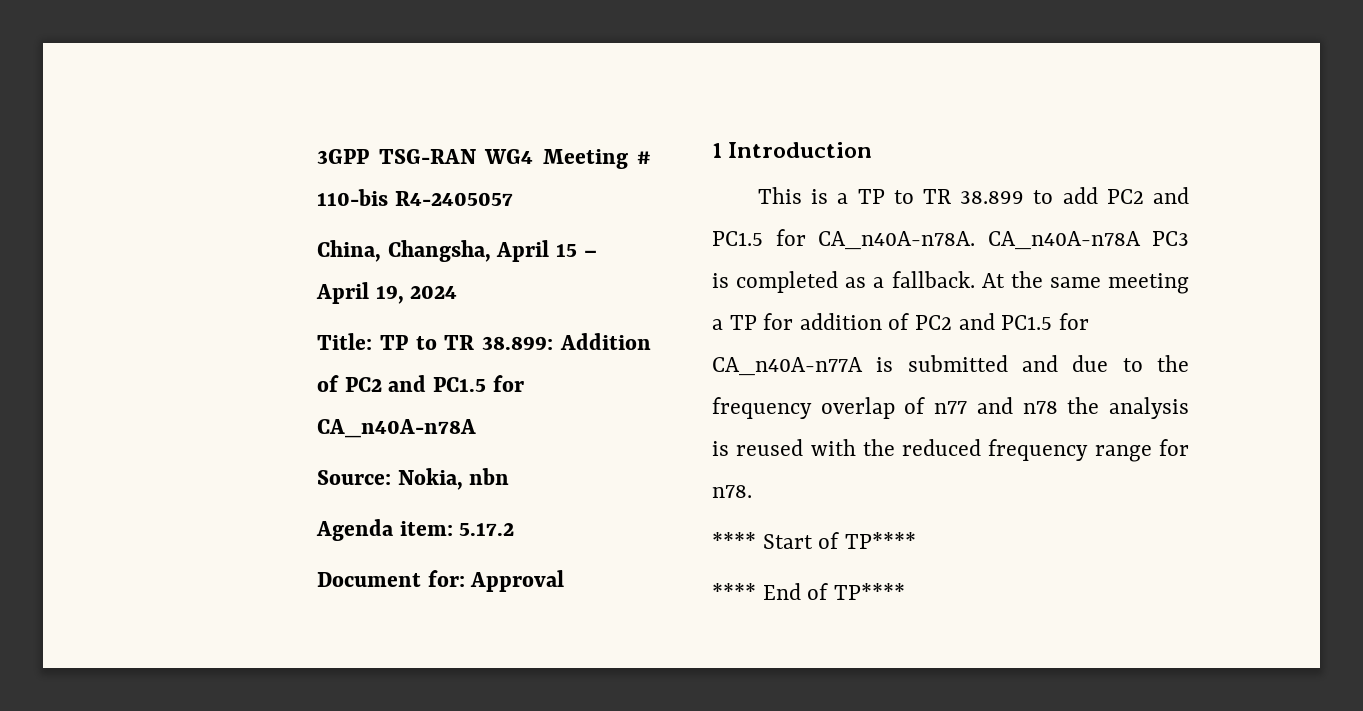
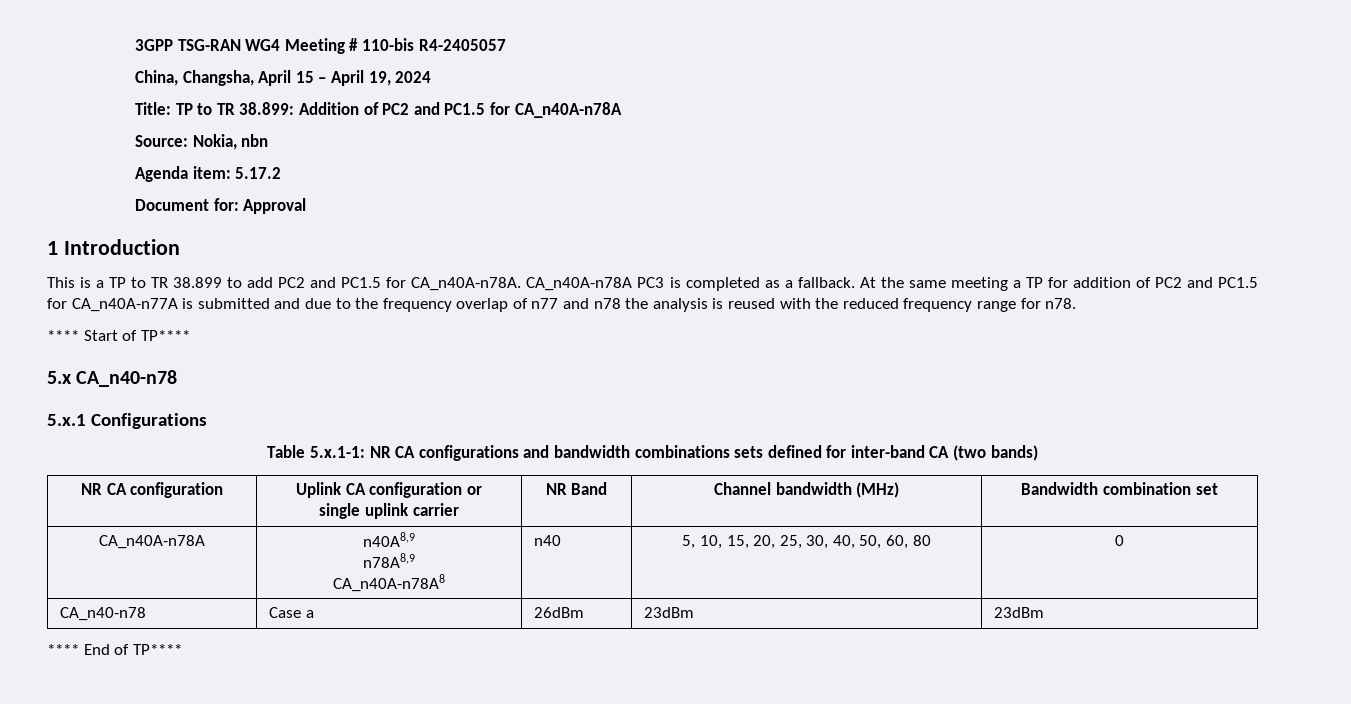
+ 5.x CA_n40-n78
+ 5.x.1 Configurations
+ Table 5.x.1-1: NR CA configurations and bandwidth combinations sets defined for inter-band CA (two bands)
+ NR CA configuration | Uplink CA configuration or
+ single uplink carrier | NR Band | Channel bandwidth (MHz) | Bandwidth combination set
+ CA_n40A-n78A | n40A8,9
+ n78A8,9
+ CA_n40A-n78A8 | n40 | 5, 10, 15, 20, 25, 30, 40, 50, 60, 80 | 0
+ CA_n40-n78 | Case a | 26dBm | 23dBm | 23dBm

